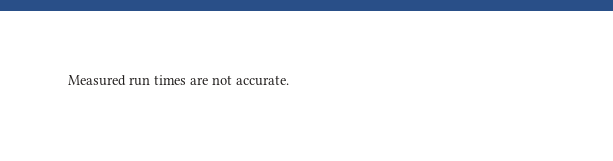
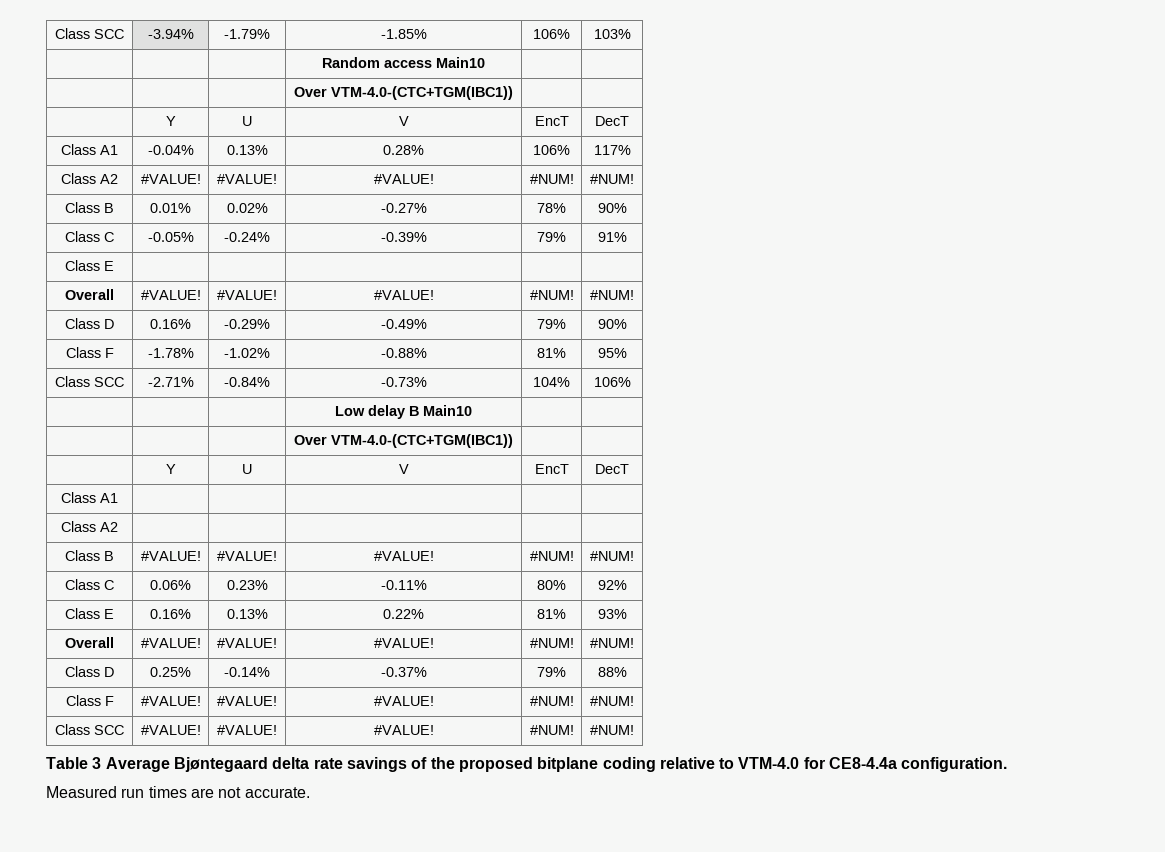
+ Class SCC | -3.94% | -1.79% | -1.85% | 106% | 103%
+ | | | Random access Main10 | |
+ | | | Over VTM-4.0-(CTC+TGM(IBC1)) | |
+ | Y | U | V | EncT | DecT
+ Class A1 | -0.04% | 0.13% | 0.28% | 106% | 117%
+ Class A2 | #VALUE! | #VALUE! | #VALUE! | #NUM! | #NUM!
+ Class B | 0.01% | 0.02% | -0.27% | 78% | 90%
+ Class C | -0.05% | -0.24% | -0.39% | 79% | 91%
+ Class E | | | | |
+ Overall | #VALUE! | #VALUE! | #VALUE! | #NUM! | #NUM!
+ Class D | 0.16% | -0.29% | -0.49% | 79% | 90%
+ Class F | -1.78% | -1.02% | -0.88% | 81% | 95%
+ Class SCC | -2.71% | -0.84% | -0.73% | 104% | 106%
+ | | | Low delay B Main10 | |
+ | | | Over VTM-4.0-(CTC+TGM(IBC1)) | |
+ | Y | U | V | EncT | DecT
+ Class A1 | | | | |
+ Class A2 | | | | |
+ Class B | #VALUE! | #VALUE! | #VALUE! | #NUM! | #NUM!
+ Class C | 0.06% | 0.23% | -0.11% | 80% | 92%
+ Class E | 0.16% | 0.13% | 0.22% | 81% | 93%
+ Overall | #VALUE! | #VALUE! | #VALUE! | #NUM! | #NUM!
+ Class D | 0.25% | -0.14% | -0.37% | 79% | 88%
+ Class F | #VALUE! | #VALUE! | #VALUE! | #NUM! | #NUM!
+ Class SCC | #VALUE! | #VALUE! | #VALUE! | #NUM! | #NUM!
+ Table 3 Average Bjøntegaard delta rate savings of the proposed bitplane coding relative to VTM-4.0 for CE8-4.4a configuration.

